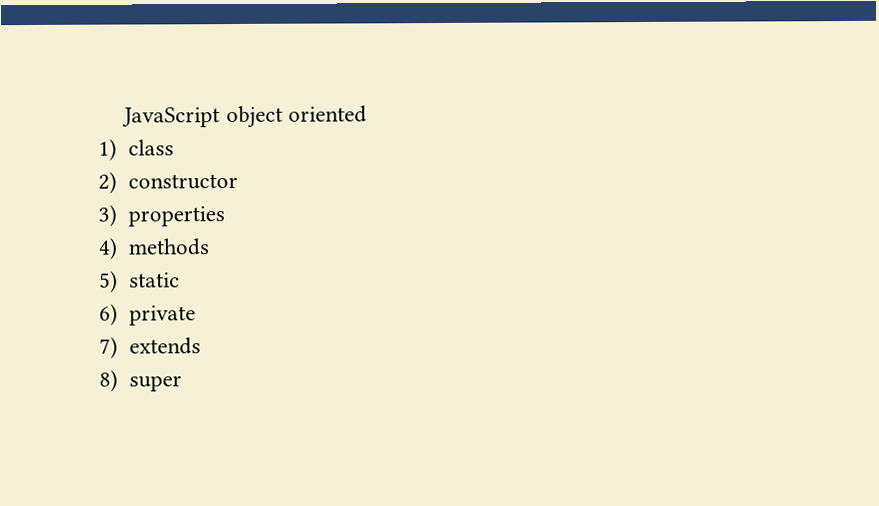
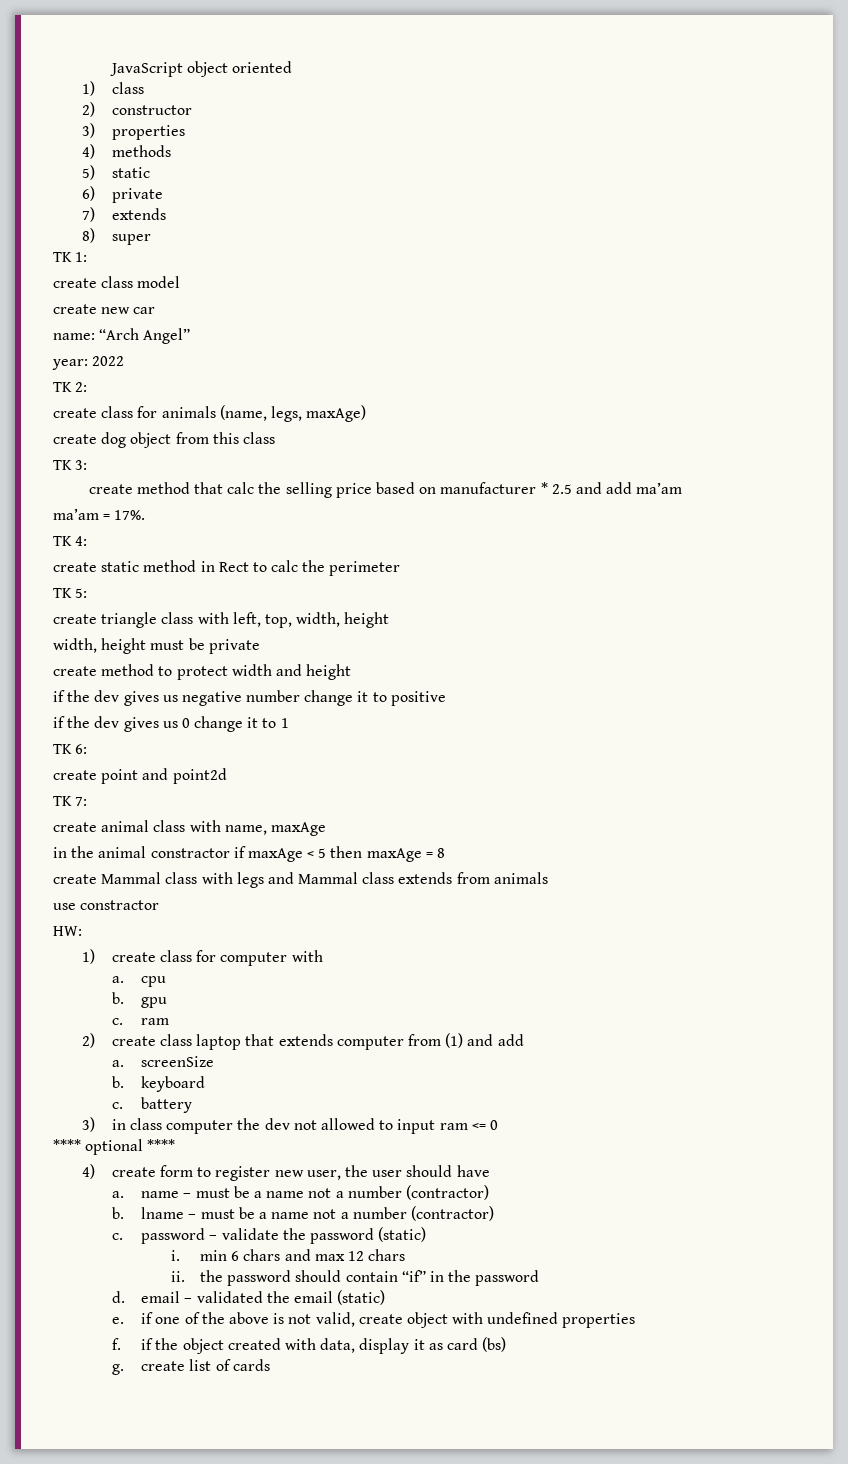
+ TK 1:
+ create class model
+ create new car
+ name: “Arch Angel”
+ year: 2022
+ TK 2:
+ create class for animals (name, legs, maxAge)
+ create dog object from this class
+ TK 3:
+ create method that calc the selling price based on manufacturer * 2.5 and add ma’am
+ ma’am = 17%.
+ TK 4:
+ create static method in Rect to calc the perimeter
+ TK 5:
+ create triangle class with left, top, width, height
+ width, height must be private
+ create method to protect width and height
+ if the dev gives us negative number change it to positive
+ if the dev gives us 0 change it to 1
+ TK 6:
+ create point and point2d
+ TK 7:
+ create animal class with name, maxAge
+ in the animal constractor if maxAge < 5 then maxAge = 8
+ create Mammal class with legs and Mammal class extends from animals
+ use constractor
+ HW:
+ 1) create class for computer with
+ a. cpu
+ b. gpu
+ c. ram
+ 2) create class laptop that extends computer from (1) and add
+ a. screenSize
+ b. keyboard
+ c. battery
+ 3) in class computer the dev not allowed to input ram <= 0
+ **** optional ****
+ 4) create form to register new user, the user should have
+ a. name – must be a name not a number (contractor)
+ b. lname – must be a name not a number (contractor)
+ c. password – validate the password (static)
+ i. min 6 chars and max 12 chars
+ ii. the password should contain “if” in the password
+ d. email – validated the email (static)
+ e. if one of the above is not valid, create object with undefined properties
+ f. if the object created with data, display it as card (bs)
+ g. create list of cards

